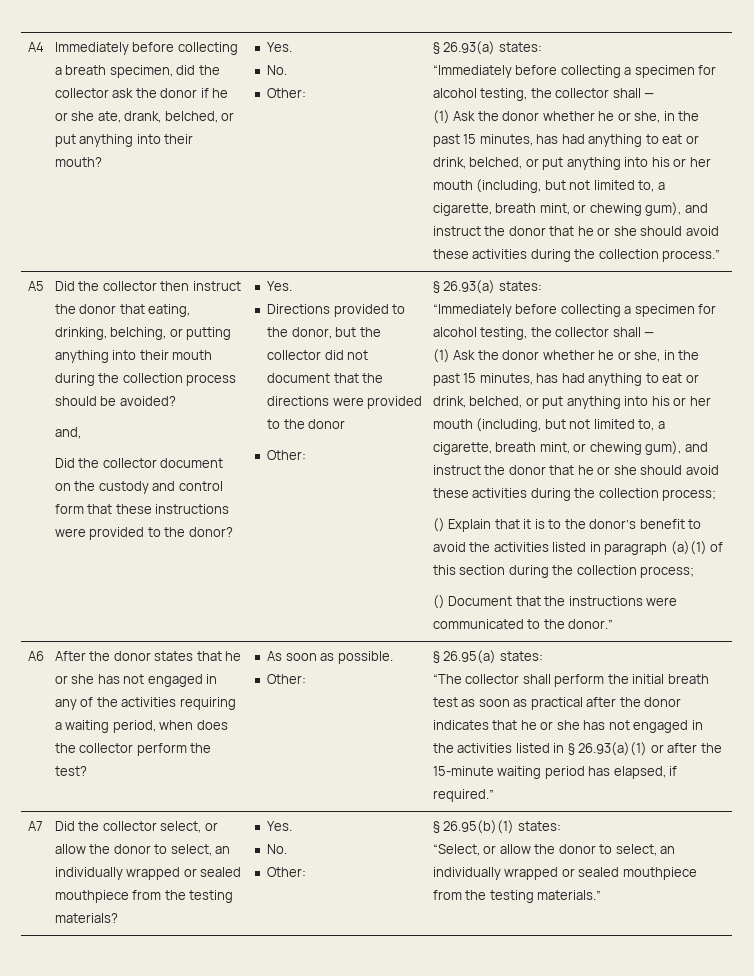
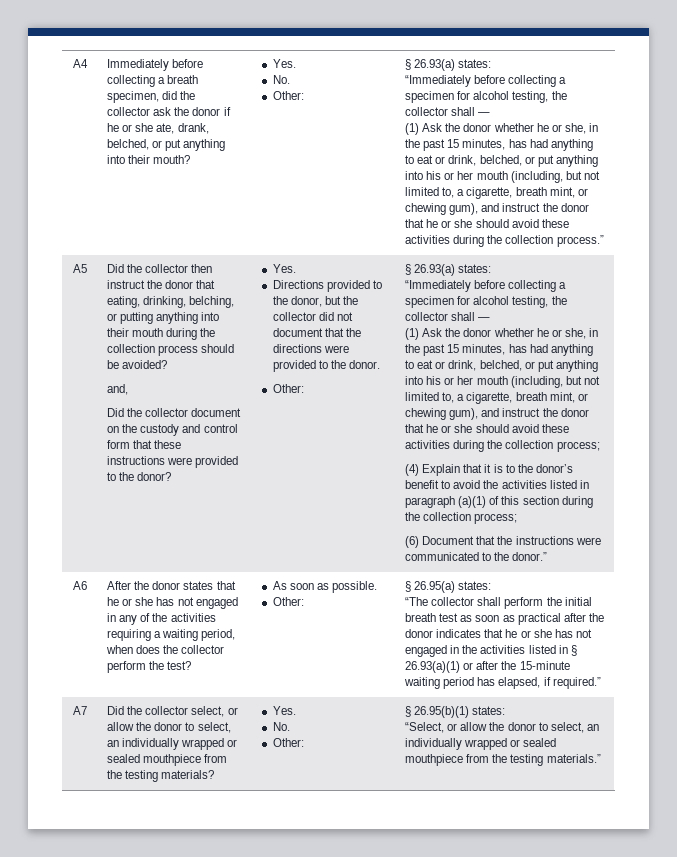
- Directions provided to the donor, but the collector did not document that the directions were provided to the donor
+ Directions provided to the donor, but the collector did not document that the directions were provided to the donor.
- () Explain that it is to the donor’s benefit to avoid the activities listed in paragraph (a)(1) of this section during the collection process;
+ (4) Explain that it is to the donor’s benefit to avoid the activities listed in paragraph (a)(1) of this section during the collection process;
- () Document that the instructions were communicated to the donor.”
+ (6) Document that the instructions were communicated to the donor.”

